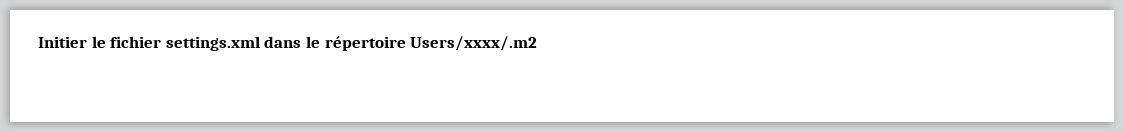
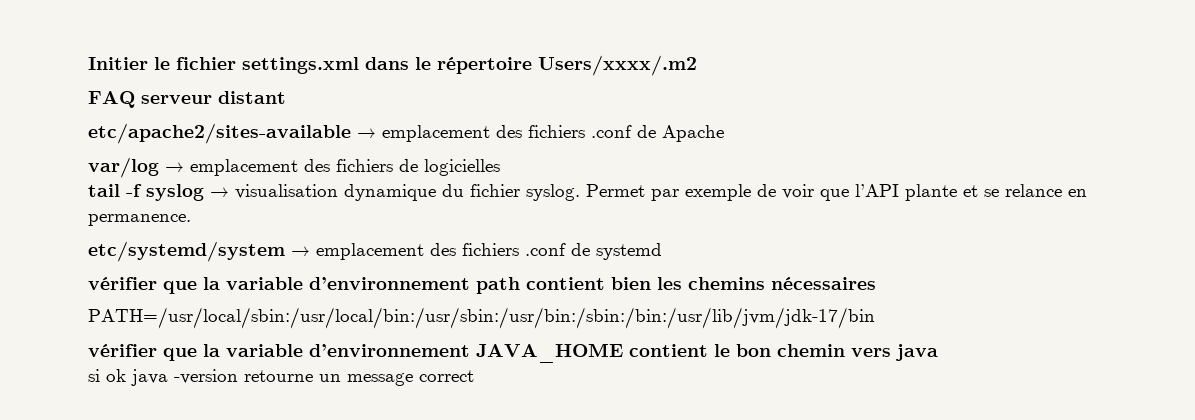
+ FAQ serveur distant
+ etc/apache2/sites-available → emplacement des fichiers .conf de Apache
+ var/log → emplacement des fichiers de logicielles
+ tail -f syslog → visualisation dynamique du fichier syslog. Permet par exemple de voir que l’API plante et se relance en permanence.
+ etc/systemd/system → emplacement des fichiers .conf de systemd
+ vérifier que la variable d’environnement path contient bien les chemins nécessaires
+ PATH=/usr/local/sbin:/usr/local/bin:/usr/sbin:/usr/bin:/sbin:/bin:/usr/lib/jvm/jdk-17/bin
+ vérifier que la variable d’environnement JAVA_HOME contient le bon chemin vers java
+ si ok java -version retourne un message correct

